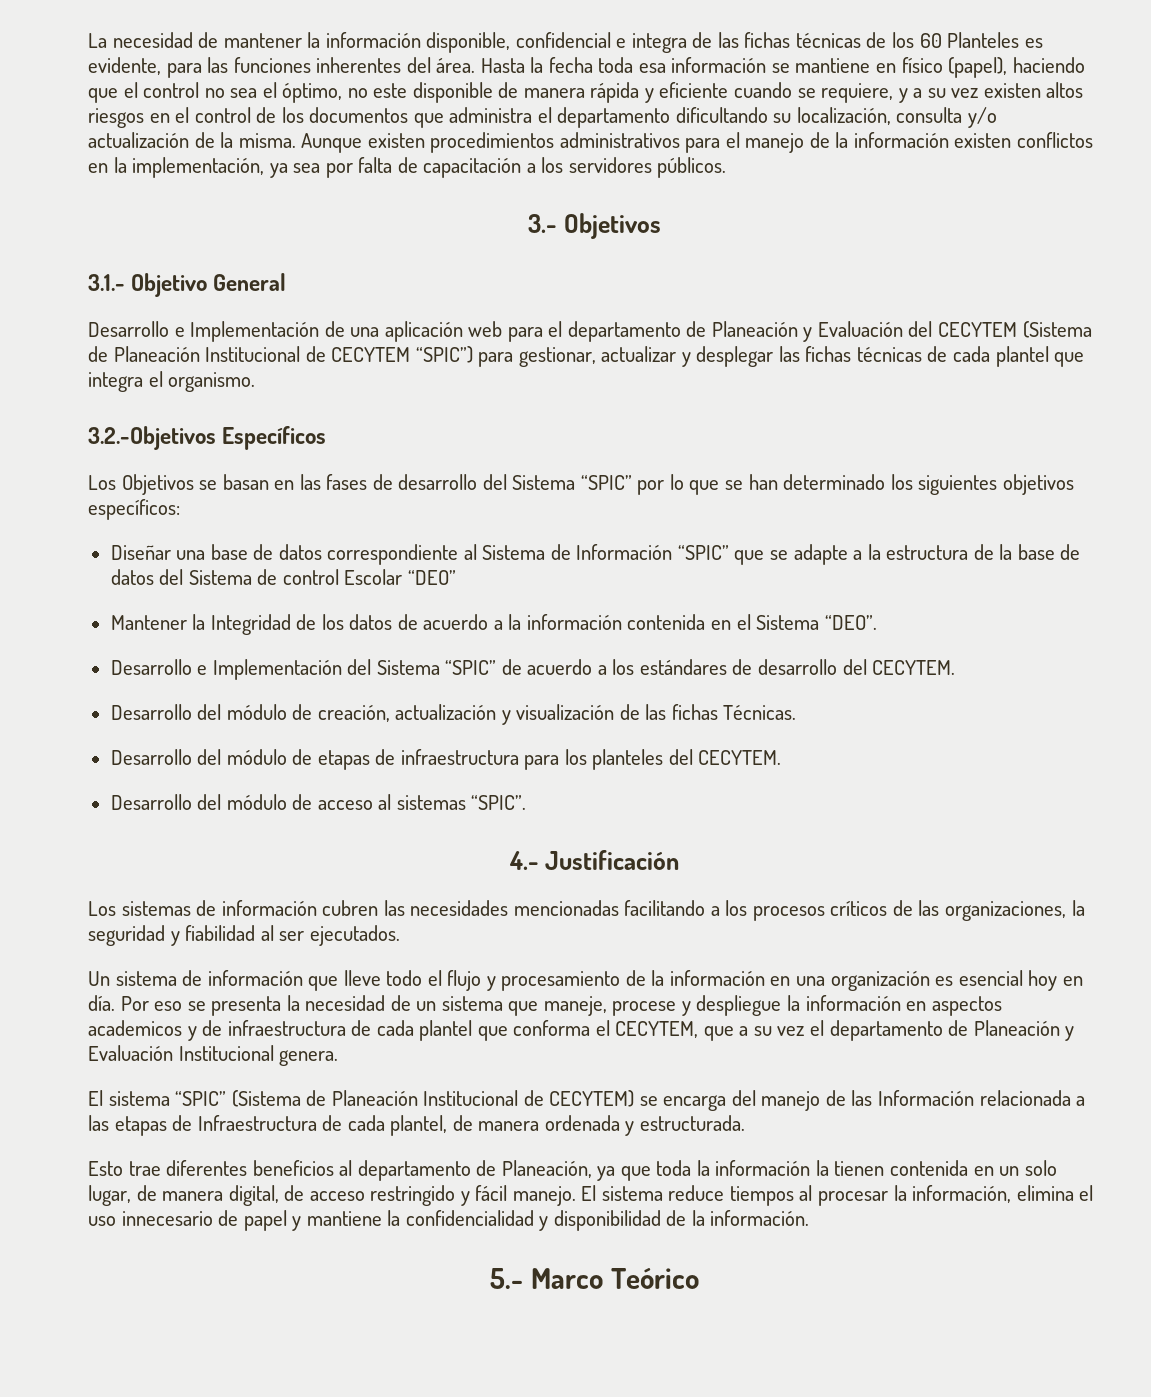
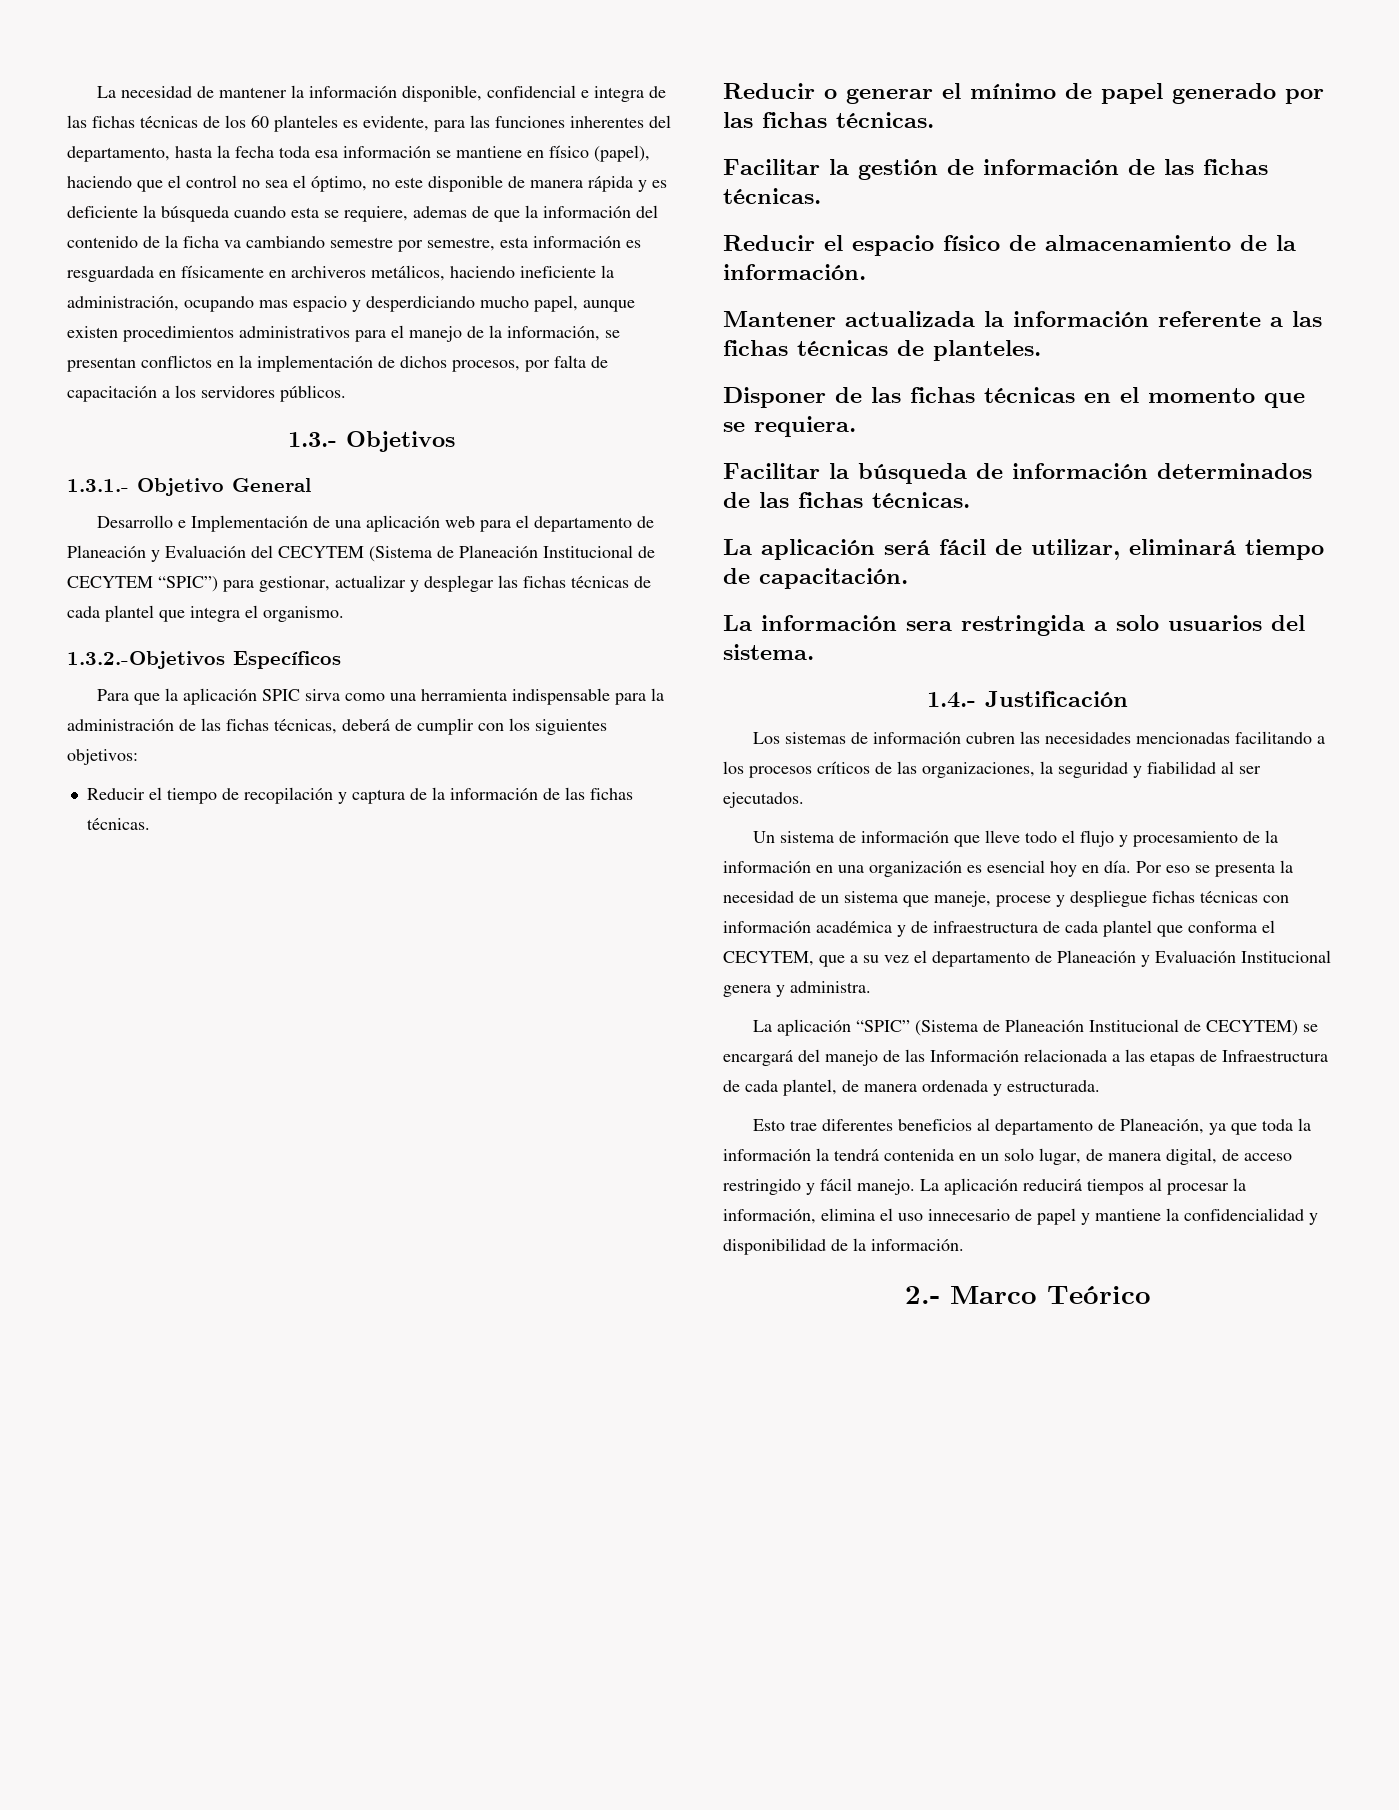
- La necesidad de mantener la información disponible, confidencial e integra de las fichas técnicas de los 60 Planteles es evidente, para las funciones inherentes del área. Hasta la fecha toda esa información se mantiene en físico (papel), haciendo que el control no sea el óptimo, no este disponible de manera rápida y eficiente cuando se requiere, y a su vez existen altos riesgos en el control de los documentos que administra el departamento dificultando su localización, consulta y/o actualización de la misma. Aunque existen procedimientos administrativos para el manejo de la información existen conflictos en la implementación, ya sea por falta de capacitación a los servidores públicos.
+ La necesidad de mantener la información disponible, confidencial e integra de las fichas técnicas de los 60 planteles es evidente, para las funciones inherentes del departamento, hasta la fecha toda esa información se mantiene en físico (papel), haciendo que el control no sea el óptimo, no este disponible de manera rápida y es deficiente la búsqueda cuando esta se requiere, ademas de que la información del contenido de la ficha va cambiando semestre por semestre, esta información es resguardada en físicamente en archiveros metálicos, haciendo ineficiente la administración, ocupando mas espacio y desperdiciando mucho papel, aunque existen procedimientos administrativos para el manejo de la información, se presentan conflictos en la implementación de dichos procesos, por falta de capacitación a los servidores públicos.
- 3.- Objetivos
+ 1.3.- Objetivos
- 3.1.- Objetivo General
+ 1.3.1.- Objetivo General
- 3.2.-Objetivos Específicos
+ 1.3.2.-Objetivos Específicos
- Los Objetivos se basan en las fases de desarrollo del Sistema “SPIC” por lo que se han determinado los siguientes objetivos específicos:
- Diseñar una base de datos correspondiente al Sistema de Información “SPIC” que se adapte a la estructura de la base de datos del Sistema de control Escolar “DEO”
- Mantener la Integridad de los datos de acuerdo a la información contenida en el Sistema “DEO”.
- Desarrollo e Implementación del Sistema “SPIC” de acuerdo a los estándares de desarrollo del CECYTEM.
- Desarrollo del módulo de creación, actualización y visualización de las fichas Técnicas.
- Desarrollo del módulo de etapas de infraestructura para los planteles del CECYTEM.
- Desarrollo del módulo de acceso al sistemas “SPIC”.
- 4.- Justificación
+ Para que la aplicación SPIC sirva como una herramienta indispensable para la administración de las fichas técnicas, deberá de cumplir con los siguientes objetivos:
+ Reducir el tiempo de recopilación y captura de la información de las fichas técnicas.
+ Reducir o generar el mínimo de papel generado por las fichas técnicas.
+ Facilitar la gestión de información de las fichas técnicas.
+ Reducir el espacio físico de almacenamiento de la información.
+ Mantener actualizada la información referente a las fichas técnicas de planteles.
+ Disponer de las fichas técnicas en el momento que se requiera.
+ Facilitar la búsqueda de información determinados de las fichas técnicas.
+ La aplicación será fácil de utilizar, eliminará tiempo de capacitación.
+ La información sera restringida a solo usuarios del sistema.
+ 1.4.- Justificación
- Por eso se presenta la necesidad de un sistema que maneje, procese y despliegue la información en aspectos academicos y de infraestructura de cada plantel que conforma el CECYTEM, que a su vez el departamento de Planeación y Evaluación Institucional genera.
- El sistema “SPIC” (Sistema de Planeación Institucional de CECYTEM) se encarga del manejo de las Información relacionada a las etapas de Infraestructura de cada plantel, de manera ordenada y estructurada.
+ Por eso se presenta la necesidad de un sistema que maneje, procese y despliegue fichas técnicas con información académica y de infraestructura de cada plantel que conforma el CECYTEM, que a su vez el departamento de Planeación y Evaluación Institucional genera y administra.
+ La aplicación “SPIC” (Sistema de Planeación Institucional de CECYTEM) se encargará del manejo de las Información relacionada a las etapas de Infraestructura de cada plantel, de manera ordenada y estructurada.
- Esto trae diferentes beneficios al departamento de Planeación, ya que toda la información la tienen contenida en un solo lugar, de manera digital, de acceso restringido y fácil manejo.
+ Esto trae diferentes beneficios al departamento de Planeación, ya que toda la información la tendrá contenida en un solo lugar, de manera digital, de acceso restringido y fácil manejo.
- El sistema reduce tiempos al procesar la información, elimina el uso innecesario de papel y mantiene la confidencialidad y disponibilidad de la información.
+ La aplicación reducirá tiempos al procesar la información, elimina el uso innecesario de papel y mantiene la confidencialidad y disponibilidad de la información.
- 5.- Marco Teórico
+ 2.- Marco Teórico

